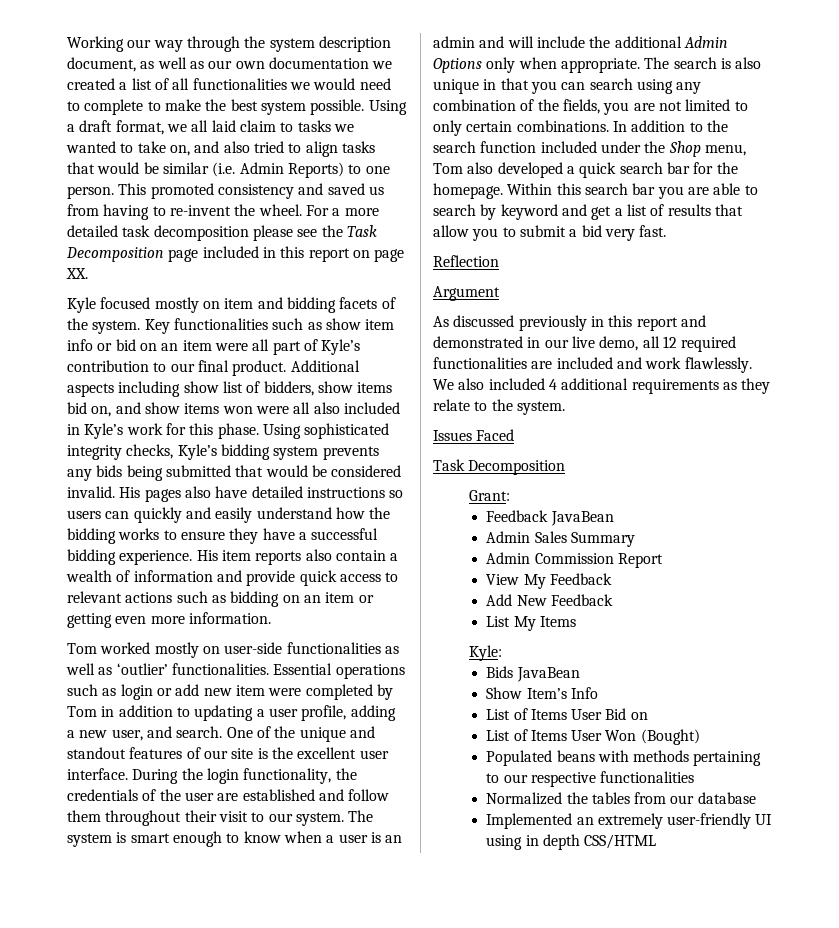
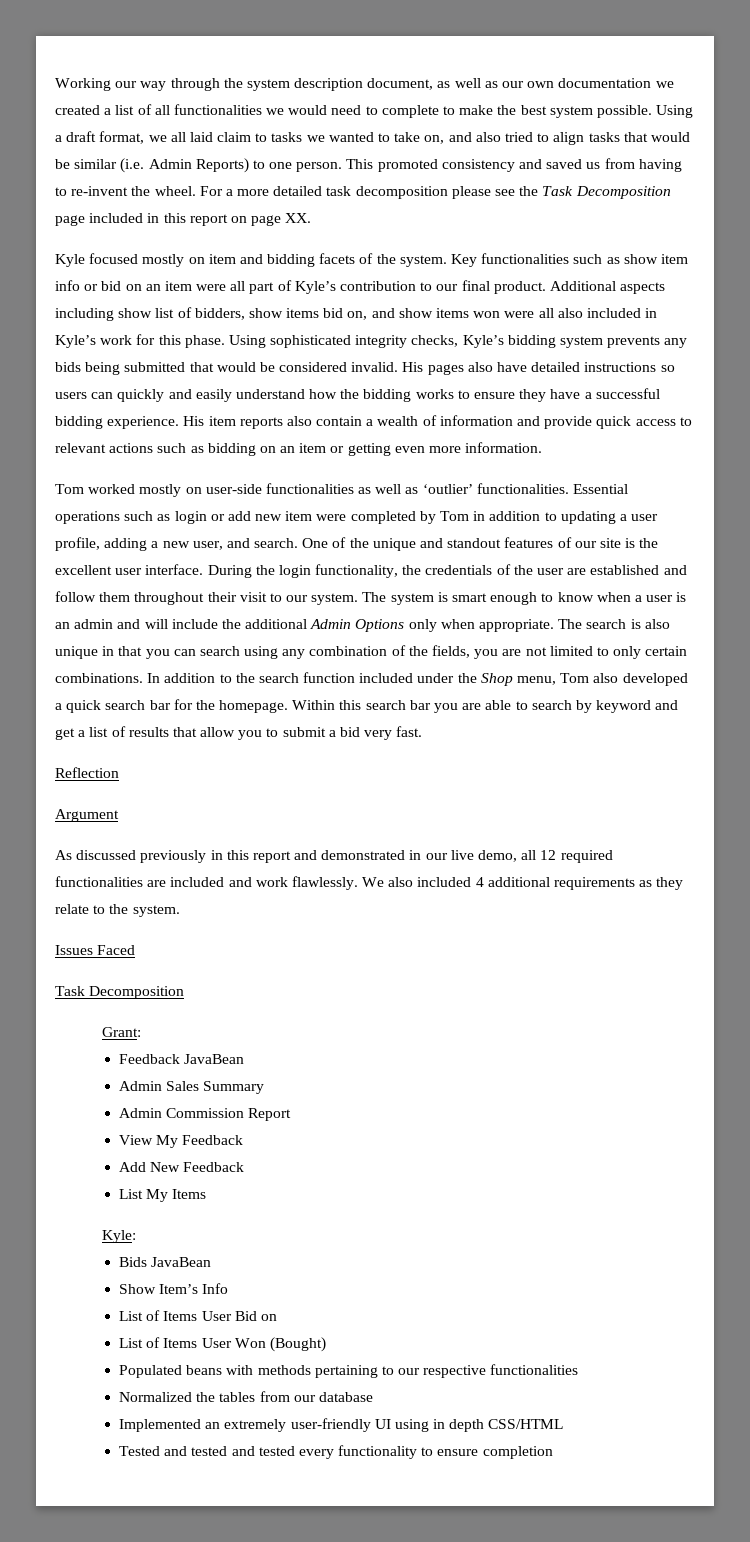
+ Tested and tested and tested every functionality to ensure completion

